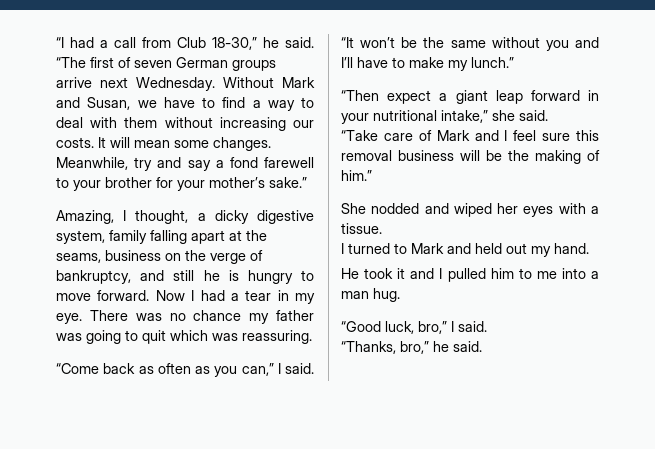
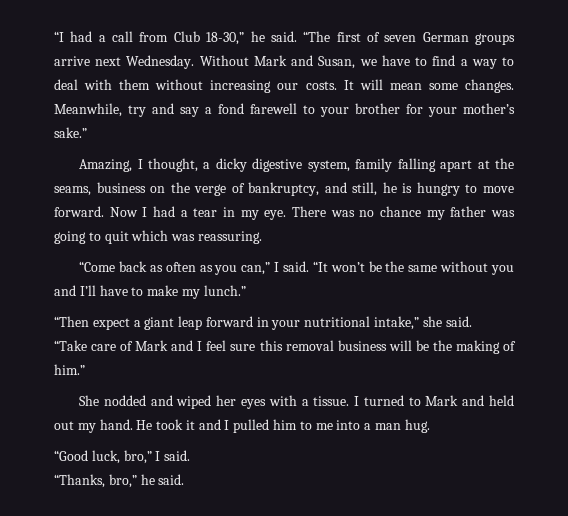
- Amazing, I thought, a dicky digestive system, family falling apart at the seams, business on the verge of bankruptcy, and still he is hungry to move forward.
+ Amazing, I thought, a dicky digestive system, family falling apart at the seams, business on the verge of bankruptcy, and still, he is hungry to move forward.
- She nodded and wiped her eyes with a tissue.
- I turned to Mark and held out my hand.
- He took it and I pulled him to me into a man hug.
+ She nodded and wiped her eyes with a tissue. I turned to Mark and held out my hand. He took it and I pulled him to me into a man hug.

